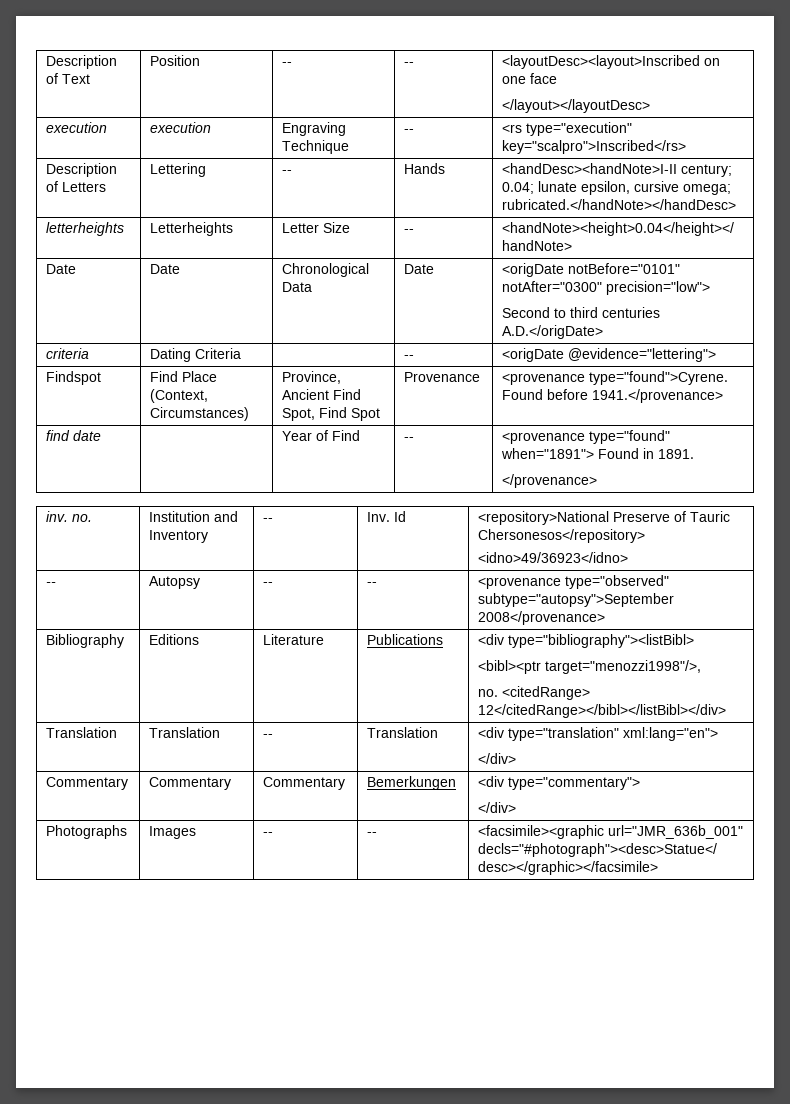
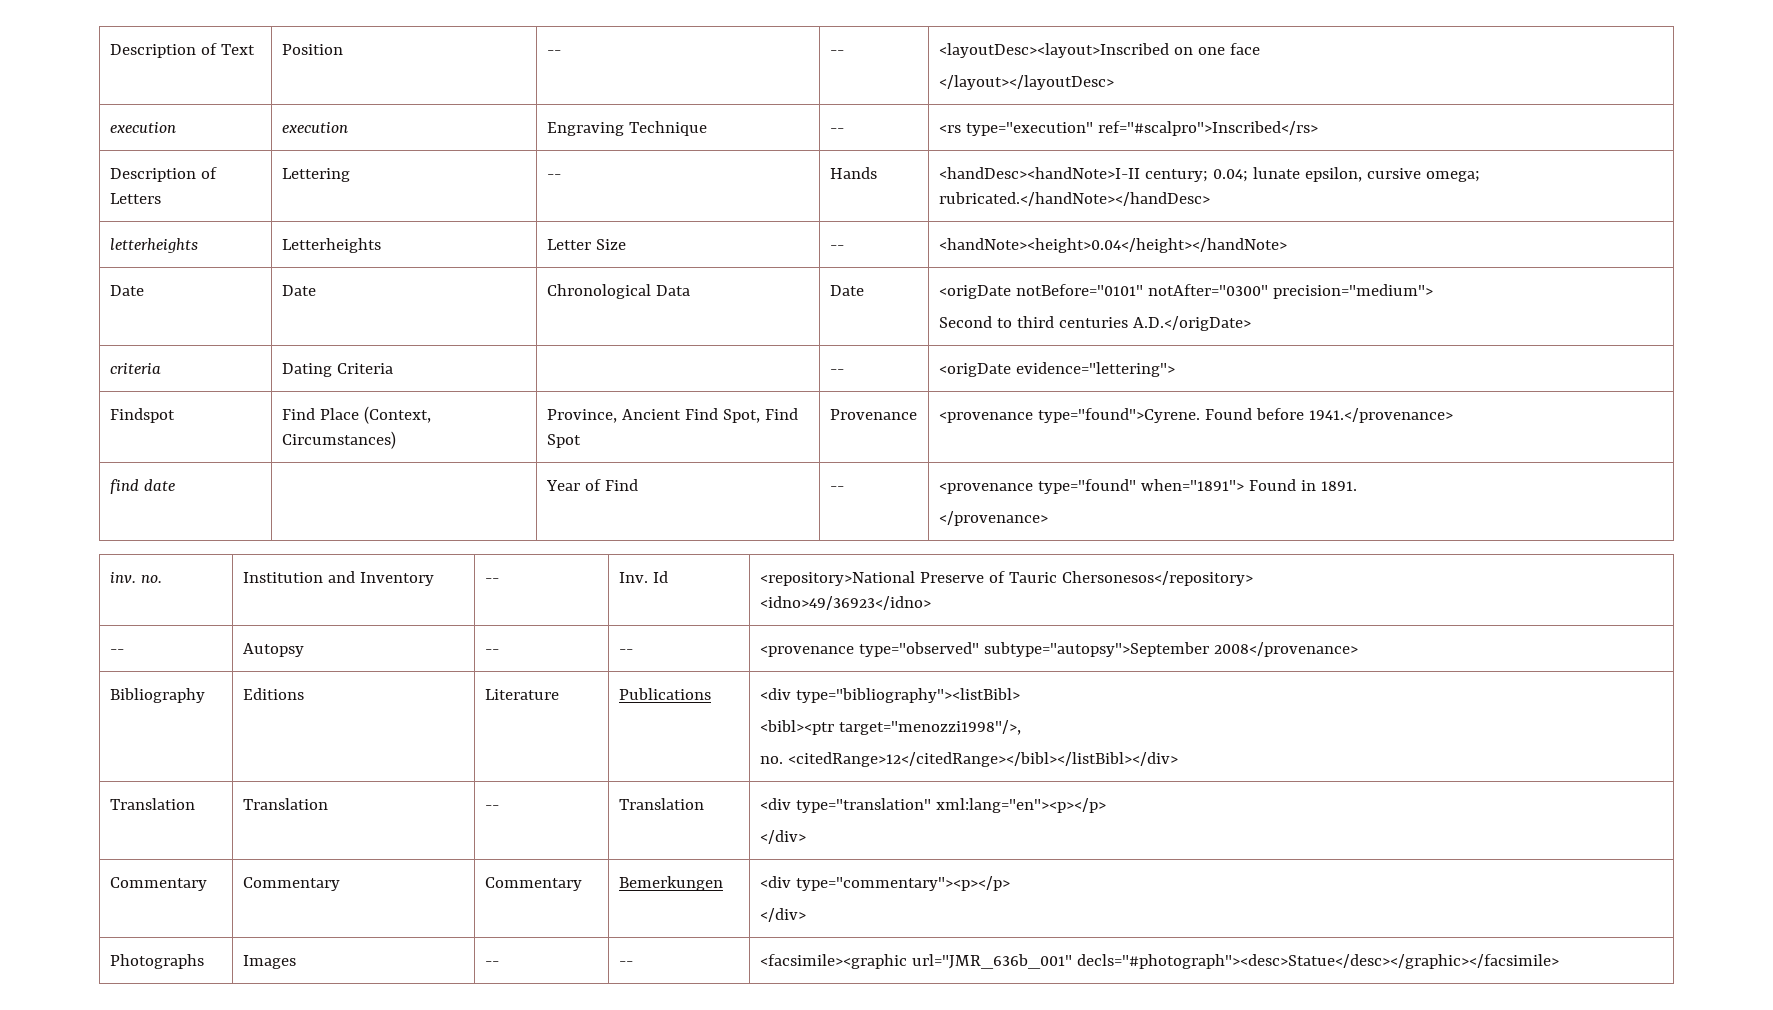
- execution | execution | Engraving Technique | -- | <rs type="execution" key="scalpro">Inscribed</rs>
+ execution | execution | Engraving Technique | -- | <rs type="execution" ref="#scalpro">Inscribed</rs>
- Date | Date | Chronological Data | Date | <origDate notBefore="0101" notAfter="0300" precision="low">
+ Date | Date | Chronological Data | Date | <origDate notBefore="0101" notAfter="0300" precision="medium">
- criteria | Dating Criteria | | -- | <origDate @evidence="lettering">
+ criteria | Dating Criteria | | -- | <origDate evidence="lettering">
  Bibliography | Editions | Literature | Publications | <div type="bibliography"><listBibl>
  <bibl><ptr target="menozzi1998"/>,
- no. <citedRange> 12</citedRange></bibl></listBibl></div>
+ no. <citedRange>12</citedRange></bibl></listBibl></div>
- Translation | Translation | -- | Translation | <div type="translation" xml:lang="en">
+ Translation | Translation | -- | Translation | <div type="translation" xml:lang="en"><p></p>
- Commentary | Commentary | Commentary | Bemerkungen | <div type="commentary">
+ Commentary | Commentary | Commentary | Bemerkungen | <div type="commentary"><p></p>

